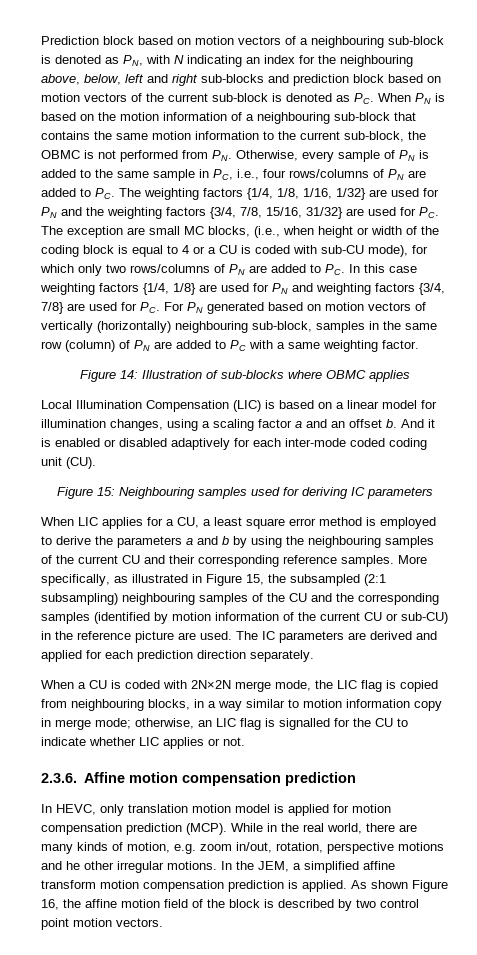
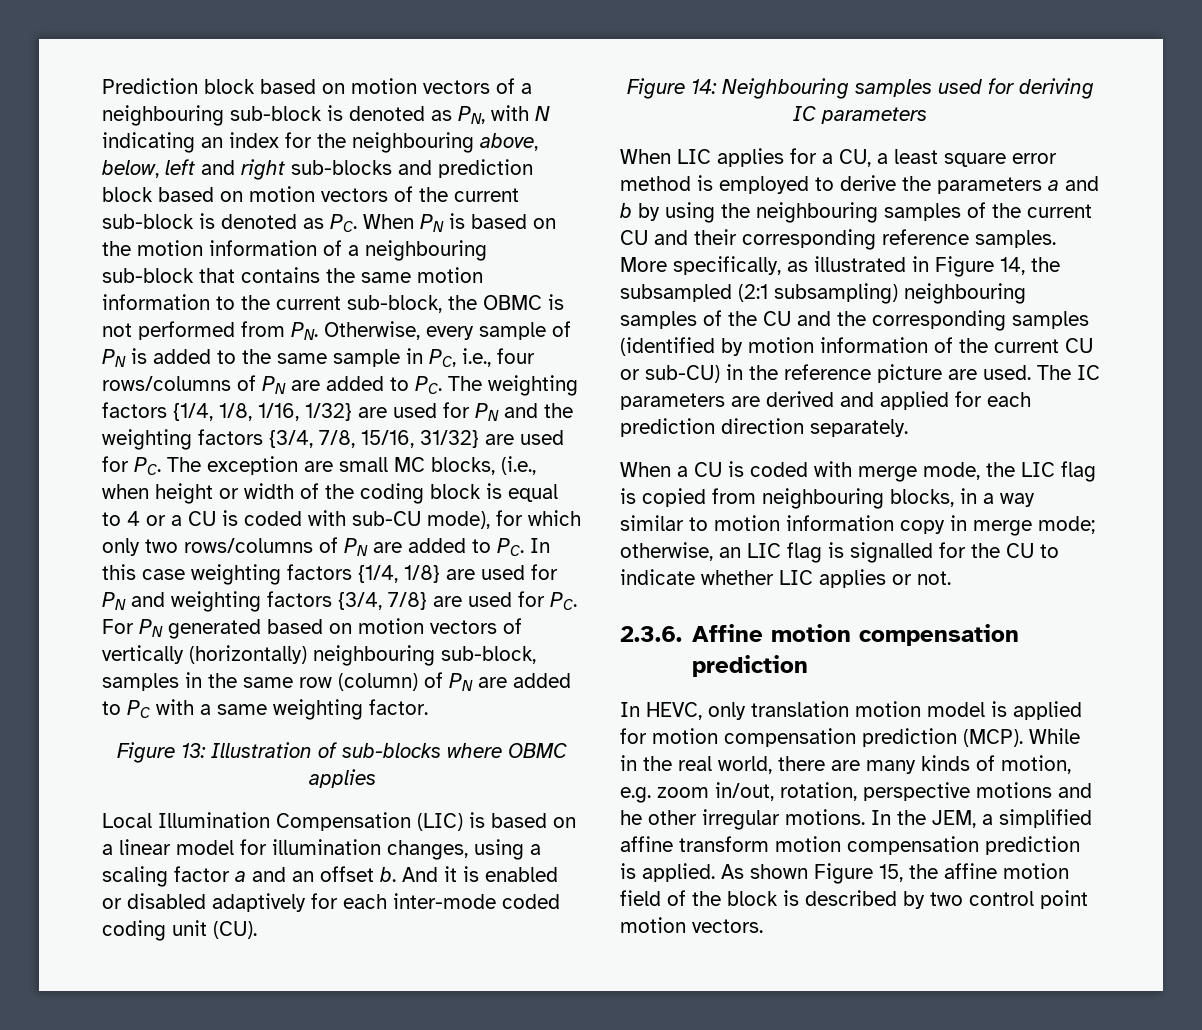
- Figure 14: Illustration of sub-blocks where OBMC applies
+ Figure 13: Illustration of sub-blocks where OBMC applies
- Figure 15: Neighbouring samples used for deriving IC parameters
+ Figure 14: Neighbouring samples used for deriving IC parameters
- More specifically, as illustrated in Figure 15, the subsampled (2:1 subsampling) neighbouring samples of the CU and the corresponding samples (identified by motion information of the current CU or sub-CU) in the reference picture are used.
+ More specifically, as illustrated in Figure 14, the subsampled (2:1 subsampling) neighbouring samples of the CU and the corresponding samples (identified by motion information of the current CU or sub-CU) in the reference picture are used.
- When a CU is coded with 2N×2N merge mode, the LIC flag is copied from neighbouring blocks, in a way similar to motion information copy in merge mode; otherwise, an LIC flag is signalled for the CU to indicate whether LIC applies or not.
+ When a CU is coded with merge mode, the LIC flag is copied from neighbouring blocks, in a way similar to motion information copy in merge mode; otherwise, an LIC flag is signalled for the CU to indicate whether LIC applies or not.
- As shown Figure 16, the affine motion field of the block is described by two control point motion vectors.
+ As shown Figure 15, the affine motion field of the block is described by two control point motion vectors.

